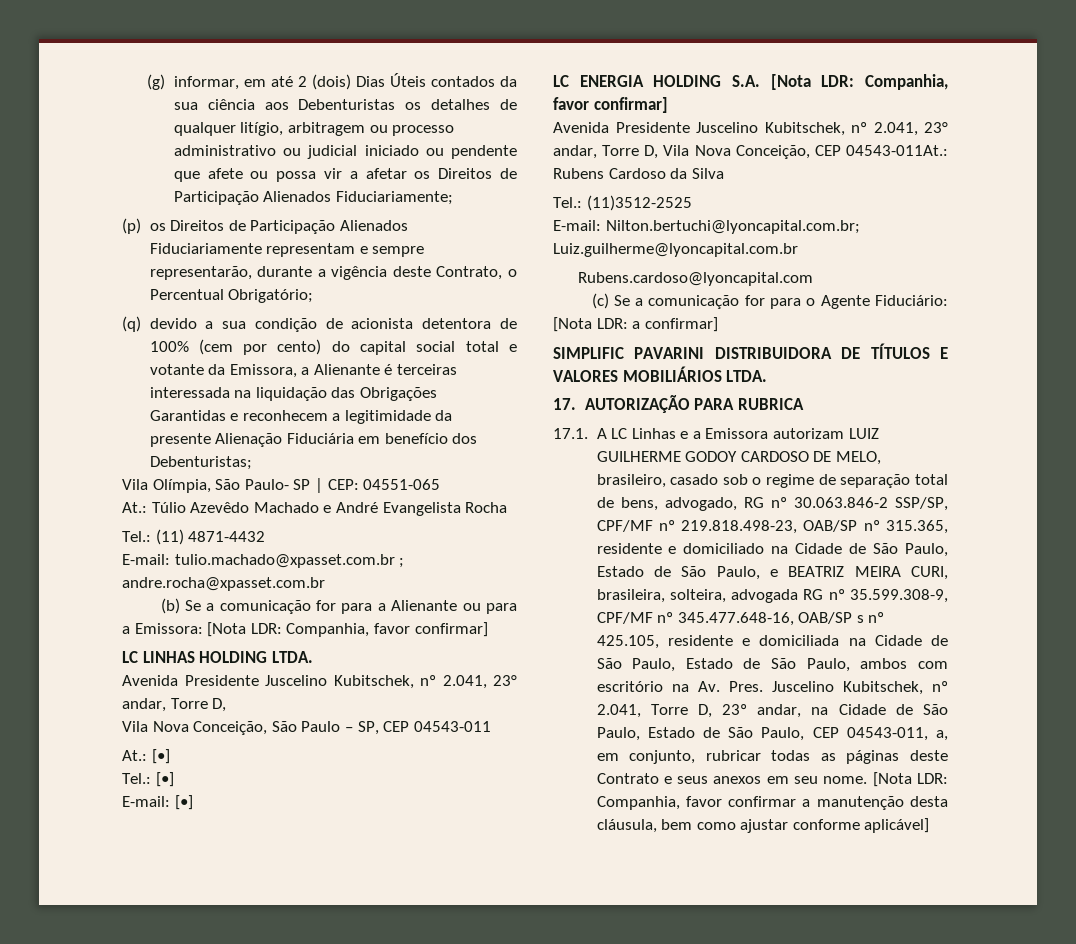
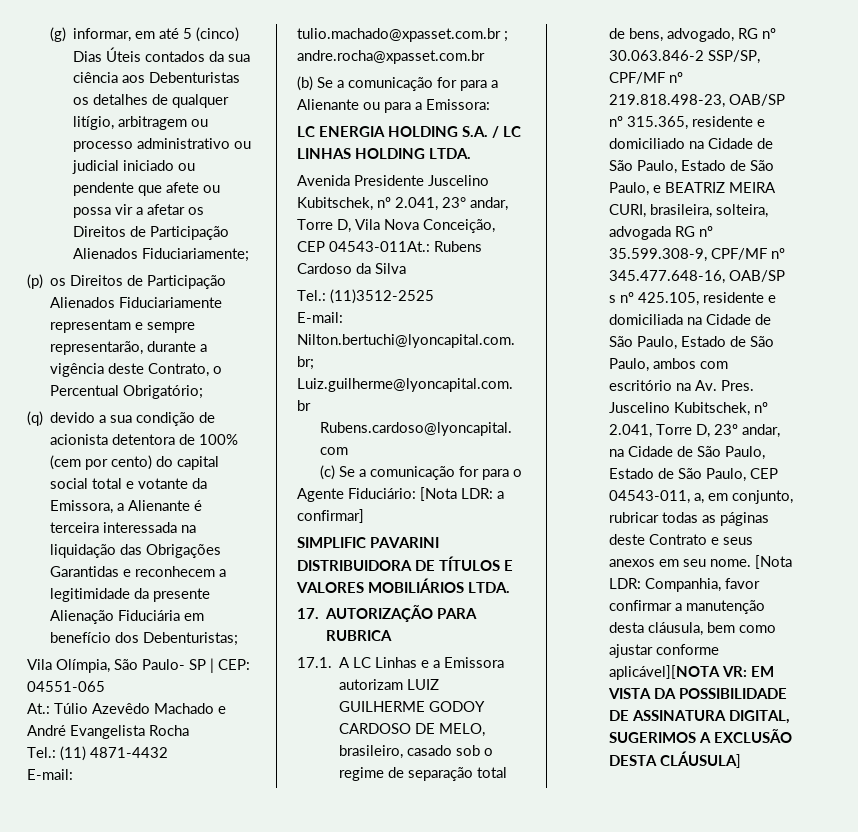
- (g) informar, em até 2 (dois) Dias Úteis contados da sua ciência aos Debenturistas os detalhes de qualquer litígio, arbitragem ou processo administrativo ou judicial iniciado ou pendente que afete ou possa vir a afetar os Direitos de Participação Alienados Fiduciariamente;
+ (g) informar, em até 5 (cinco) Dias Úteis contados da sua ciência aos Debenturistas os detalhes de qualquer litígio, arbitragem ou processo administrativo ou judicial iniciado ou pendente que afete ou possa vir a afetar os Direitos de Participação Alienados Fiduciariamente;
- (q) devido a sua condição de acionista detentora de 100% (cem por cento) do capital social total e votante da Emissora, a Alienante é terceiras interessada na liquidação das Obrigações Garantidas e reconhecem a legitimidade da presente Alienação Fiduciária em benefício dos Debenturistas;
+ (q) devido a sua condição de acionista detentora de 100% (cem por cento) do capital social total e votante da Emissora, a Alienante é terceira interessada na liquidação das Obrigações Garantidas e reconhecem a legitimidade da presente Alienação Fiduciária em benefício dos Debenturistas;
- (b) Se a comunicação for para a Alienante ou para a Emissora: [Nota LDR: Companhia, favor confirmar]
- LC LINHAS HOLDING LTDA.
- Avenida Presidente Juscelino Kubitschek, nº 2.041, 23° andar, Torre D,
- Vila Nova Conceição, São Paulo – SP, CEP 04543-011
- At.: [•]
- Tel.: [•]
- E-mail: [•]
+ (b) Se a comunicação for para a Alienante ou para a Emissora:
- LC ENERGIA HOLDING S.A. [Nota LDR: Companhia, favor confirmar]
+ LC ENERGIA HOLDING S.A. / LC LINHAS HOLDING LTDA.
- [Nota LDR: Companhia, favor confirmar a manutenção desta cláusula, bem como ajustar conforme aplicável]
+ [Nota LDR: Companhia, favor confirmar a manutenção desta cláusula, bem como ajustar conforme aplicável][NOTA VR: EM VISTA DA POSSIBILIDADE DE ASSINATURA DIGITAL, SUGERIMOS A EXCLUSÃO DESTA CLÁUSULA]

